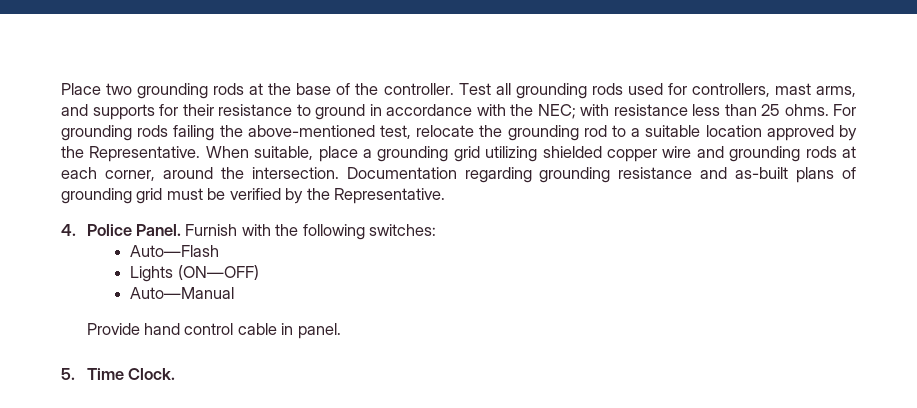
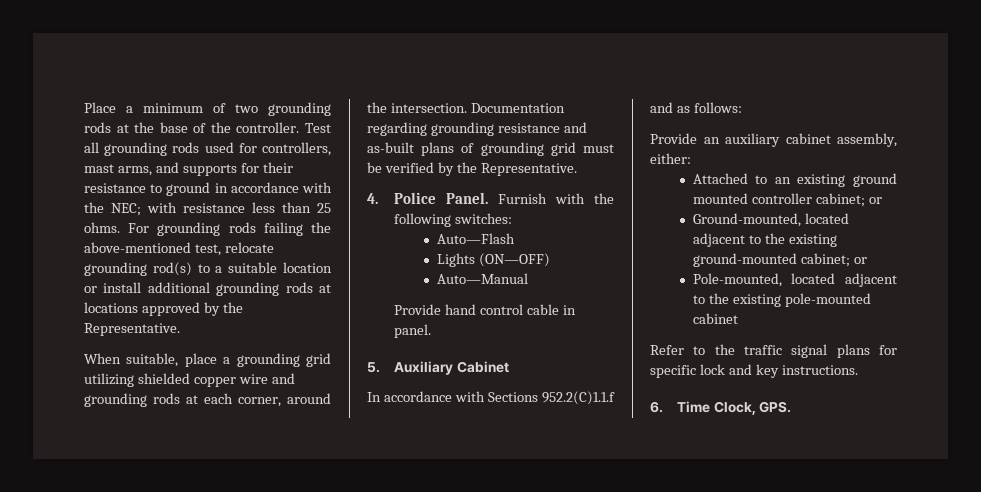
- Place two grounding rods at the base of the controller.
+ Place a minimum of two grounding rods at the base of the controller.
- For grounding rods failing the above-mentioned test, relocate the grounding rod to a suitable location approved by the Representative. When suitable, place a grounding grid utilizing shielded copper wire and grounding rods at each corner, around the intersection.
+ For grounding rods failing the above-mentioned test, relocate grounding rod(s) to a suitable location or install additional grounding rods at locations approved by the Representative.
+ When suitable, place a grounding grid utilizing shielded copper wire and grounding rods at each corner, around the intersection.
- 5. Time Clock.
+ 5. Auxiliary Cabinet
+ In accordance with Sections 952.2(C)1.1.f and as follows:
+ Provide an auxiliary cabinet assembly, either:
+ Attached to an existing ground mounted controller cabinet; or
+ Ground-mounted, located adjacent to the existing ground-mounted cabinet; or
+ Pole-mounted, located adjacent to the existing pole-mounted cabinet
+ Refer to the traffic signal plans for specific lock and key instructions.
+ 6. Time Clock, GPS.

